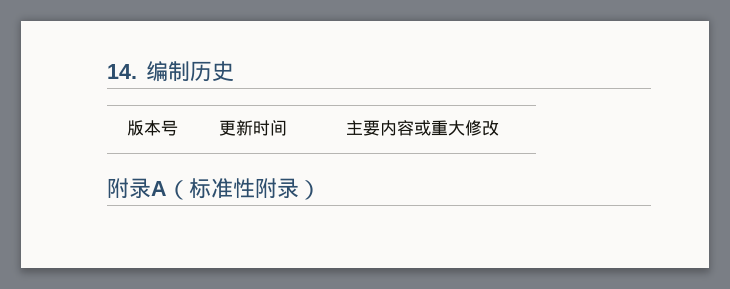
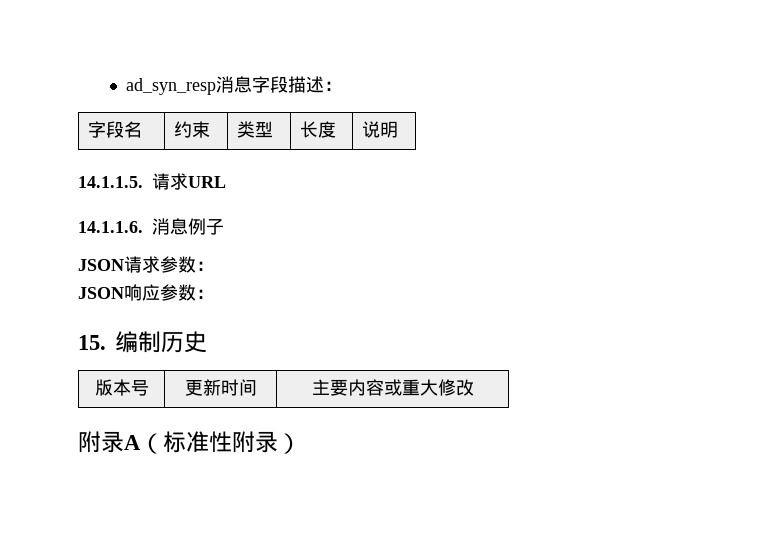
- 14.编制历史
+ ad_syn_resp消息字段描述：
+ 字段名 | 约束 | 类型 | 长度 | 说明
+ 14.1.1.5.请求URL
+ 14.1.1.6.消息例子
+ JSON请求参数：
+ JSON响应参数：
+ 15.编制历史

